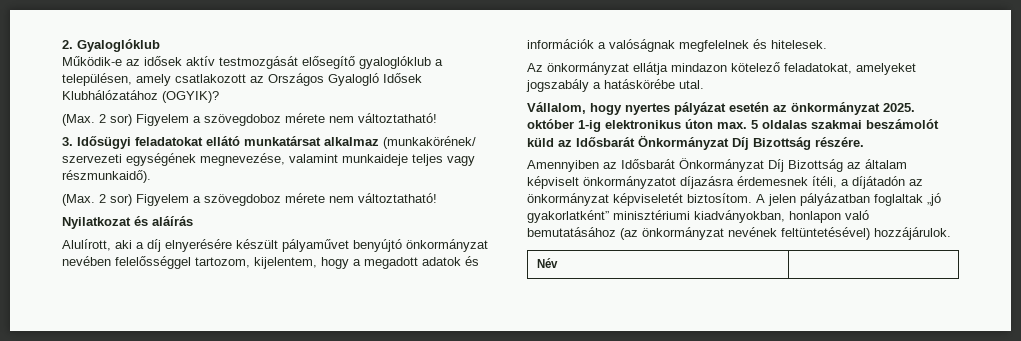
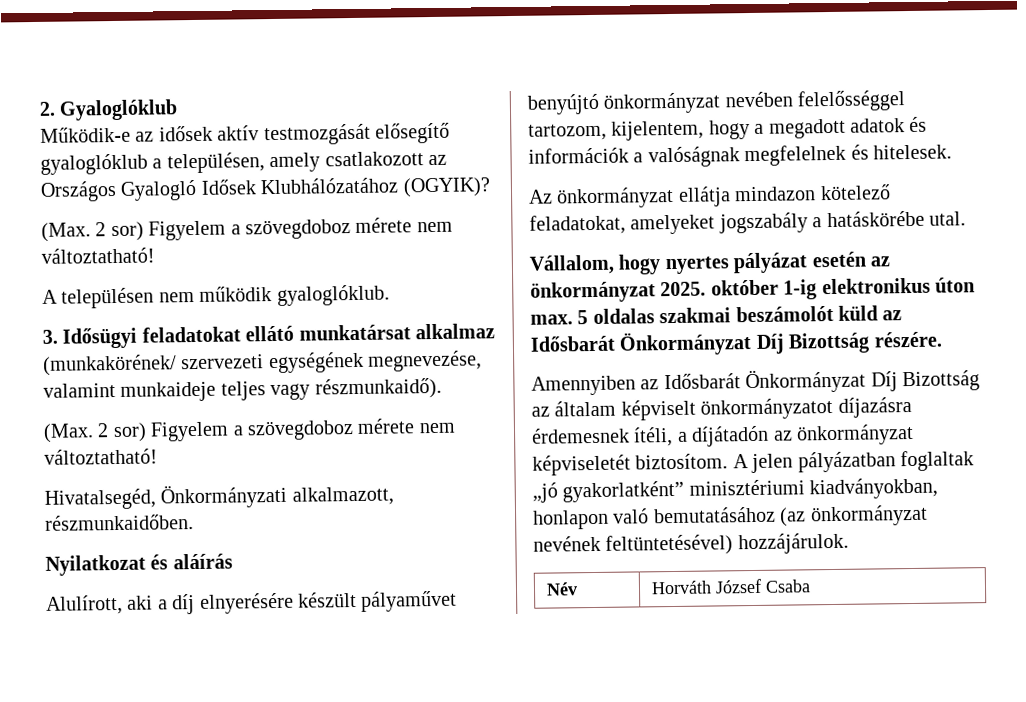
+ A településen nem működik gyaloglóklub.
+ Hivatalsegéd, Önkormányzati alkalmazott, részmunkaidőben.
- Név |
+ Név | Horváth József Csaba

